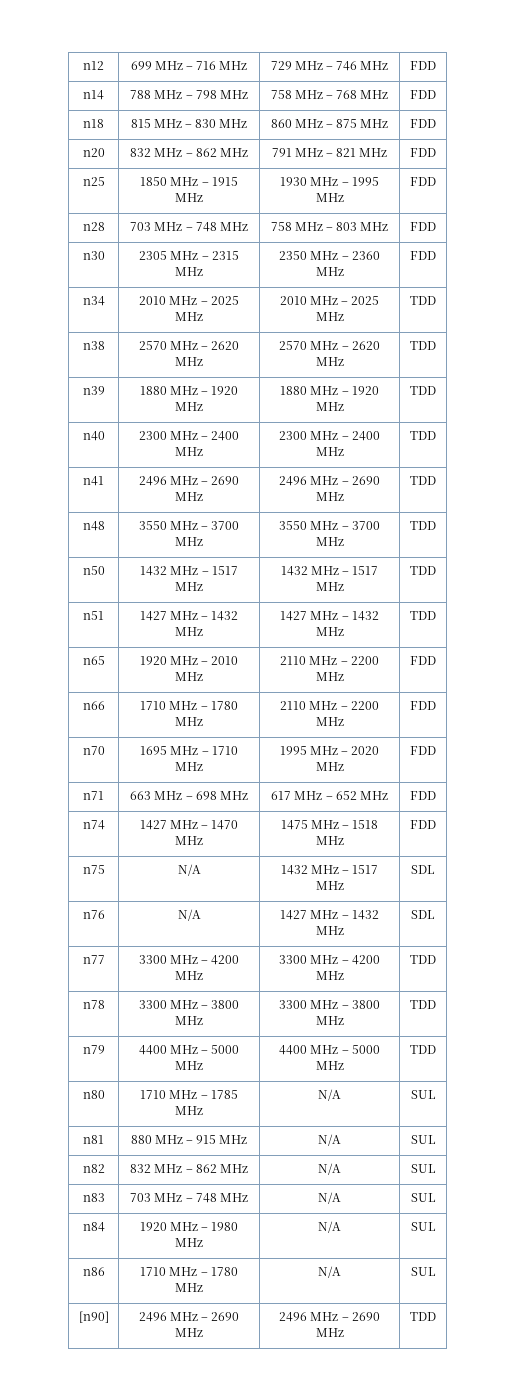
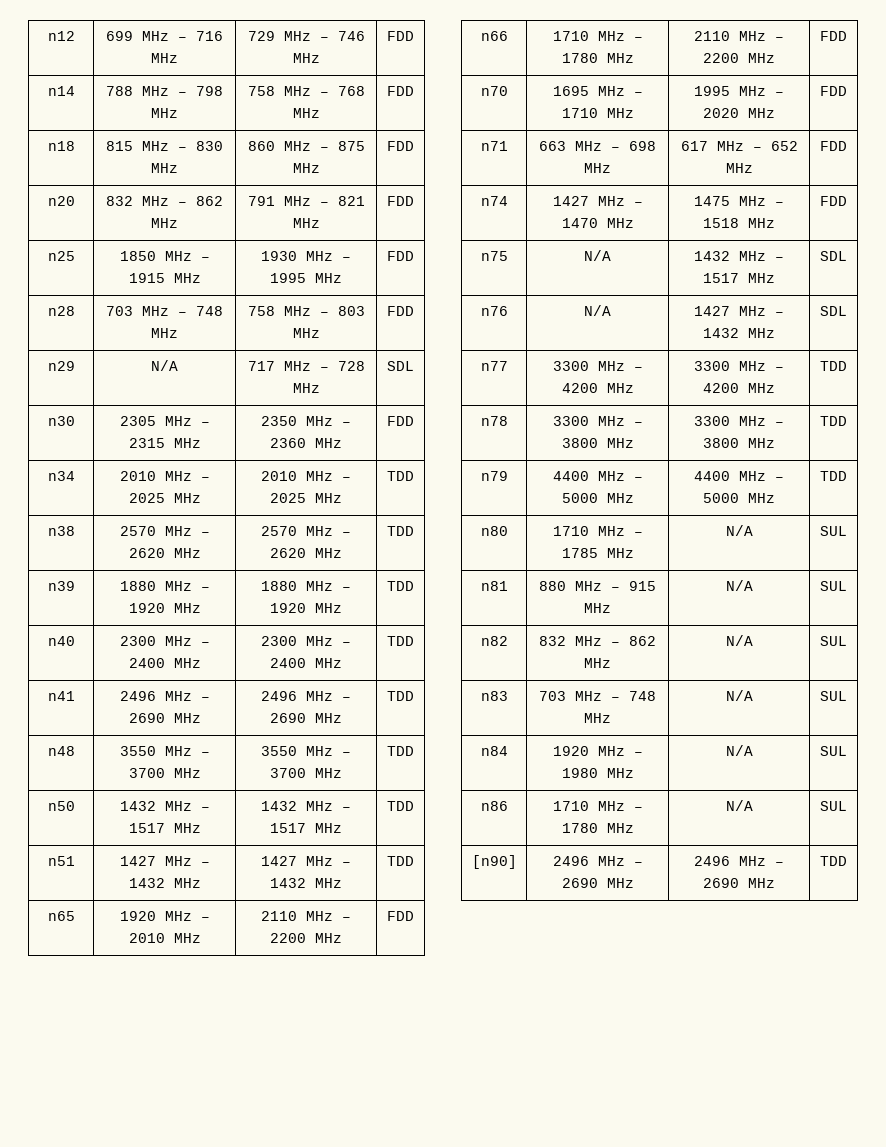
+ n29 | N/A | 717 MHz – 728 MHz | SDL

